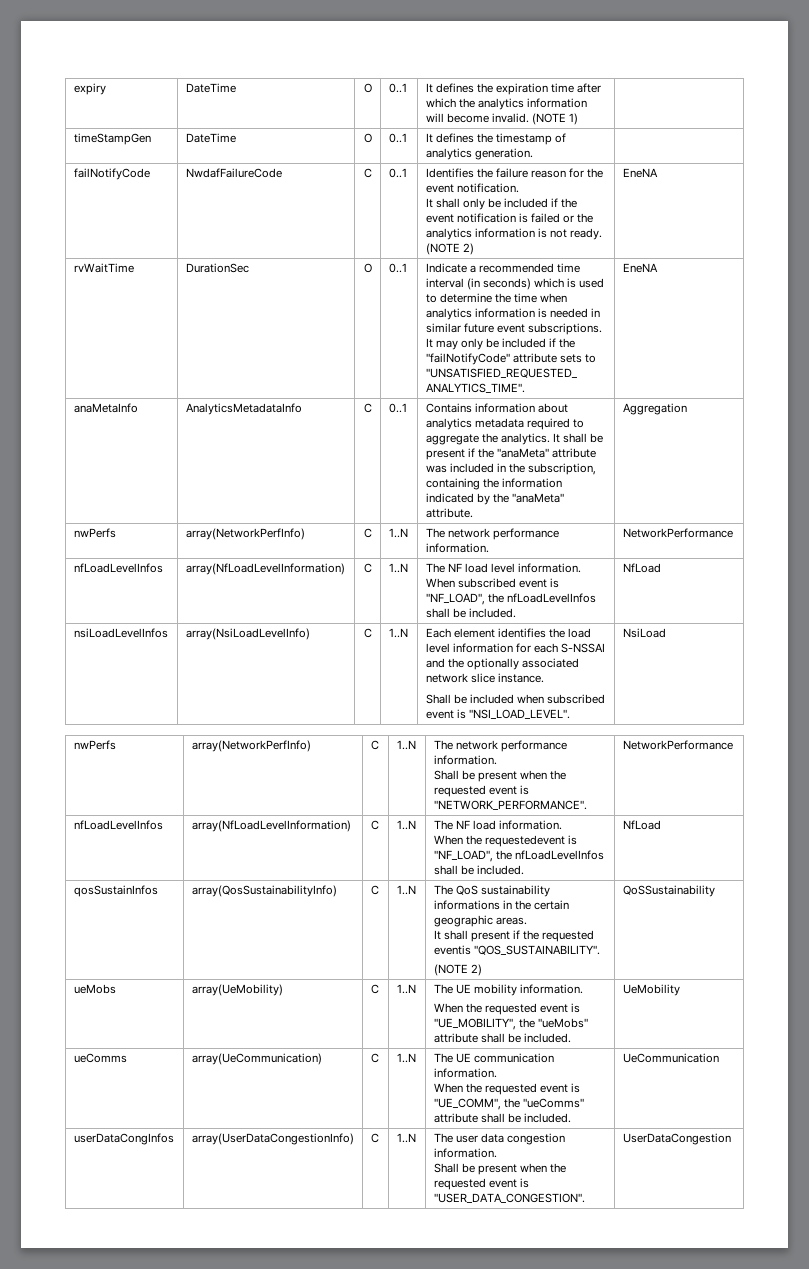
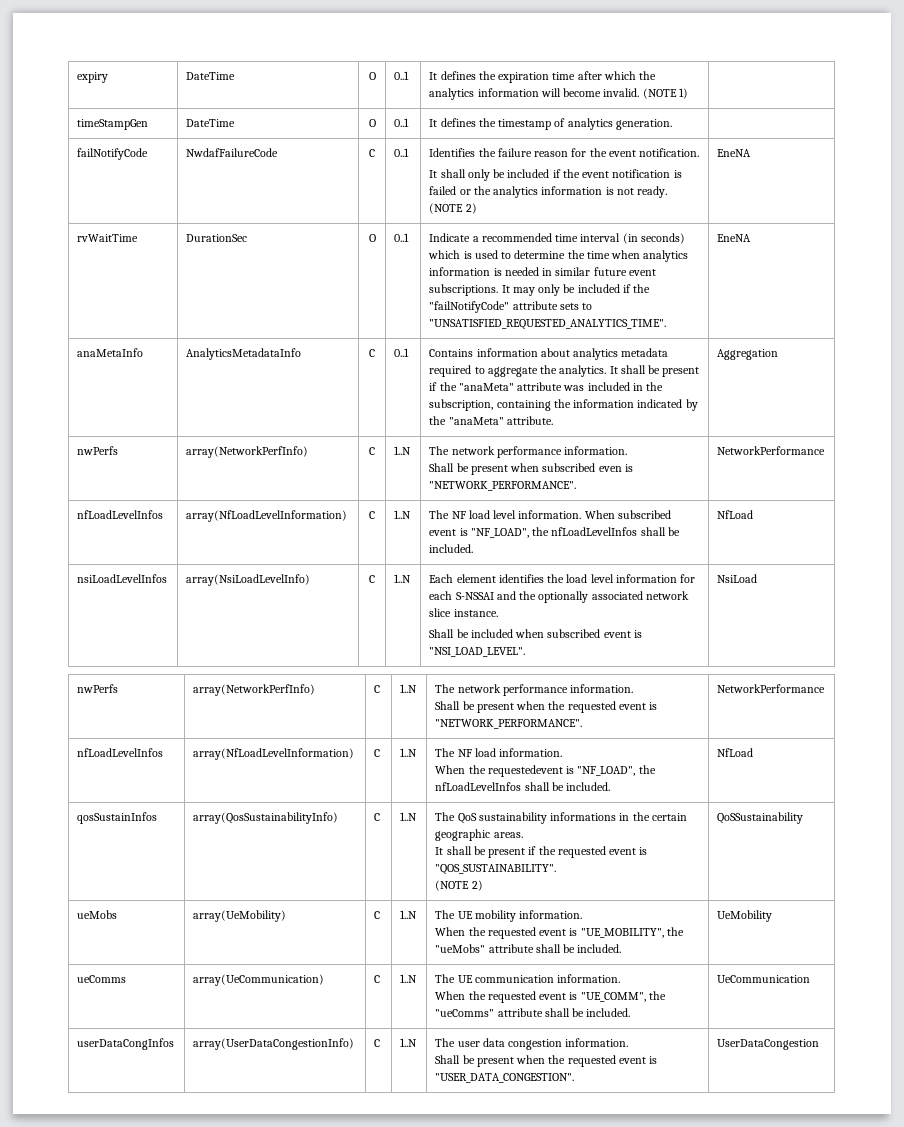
  anaMetaInfo | AnalyticsMetadataInfo | C | 0..1 | Contains information about analytics metadata required to aggregate the analytics. It shall be present if the "anaMeta" attribute was included in the subscription, containing the information indicated by the "anaMeta" attribute. | Aggregation
- nwPerfs | array(NetworkPerfInfo) | C | 1..N | The network performance information. | NetworkPerformance
+ nwPerfs | array(NetworkPerfInfo) | C | 1..N | The network performance information.
+ Shall be present when subscribed even is "NETWORK_PERFORMANCE". | NetworkPerformance
  qosSustainInfos | array(QosSustainabilityInfo) | C | 1..N | The QoS sustainability informations in the certain geographic areas.
- It shall present if the requested eventis "QOS_SUSTAINABILITY".
+ It shall be present if the requested event is "QOS_SUSTAINABILITY".

